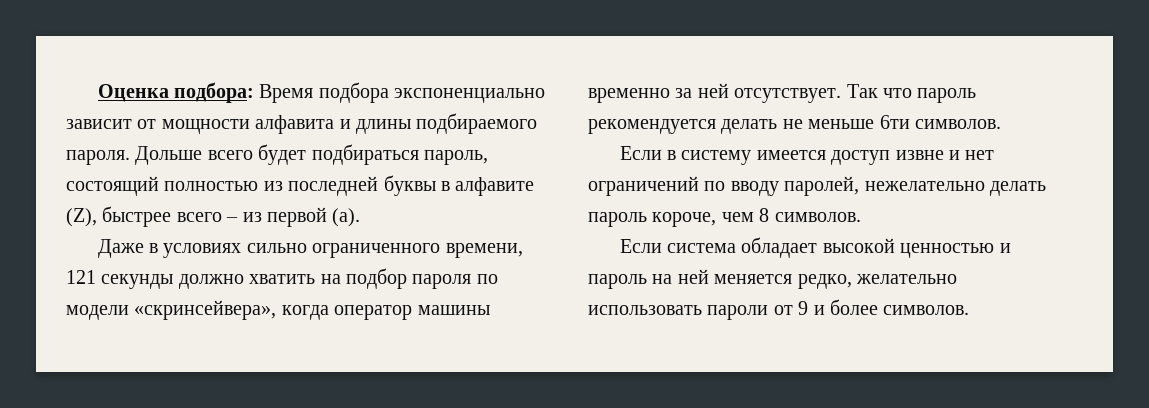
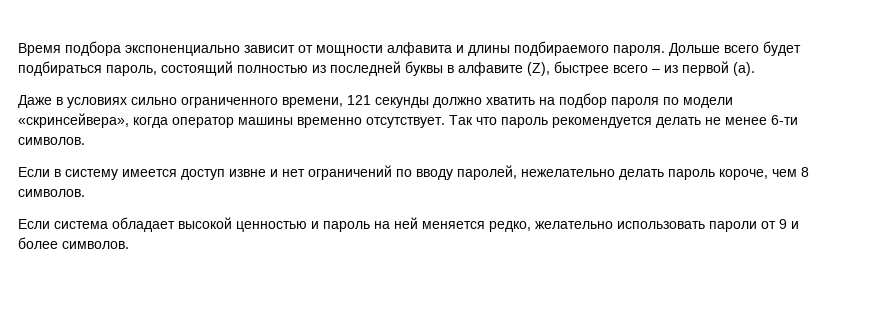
- Оценка подбора: Время подбора экспоненциально зависит от мощности алфавита и длины подбираемого пароля.
+ Время подбора экспоненциально зависит от мощности алфавита и длины подбираемого пароля.
- Даже в условиях сильно ограниченного времени, 121 секунды должно хватить на подбор пароля по модели «скринсейвера», когда оператор машины временно за ней отсутствует.
+ Даже в условиях сильно ограниченного времени, 121 секунды должно хватить на подбор пароля по модели «скринсейвера», когда оператор машины временно отсутствует.
- Так что пароль рекомендуется делать не меньше 6ти символов.
+ Так что пароль рекомендуется делать не менее 6-ти символов.

